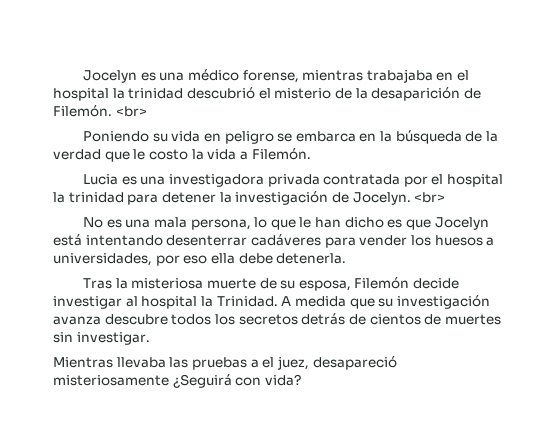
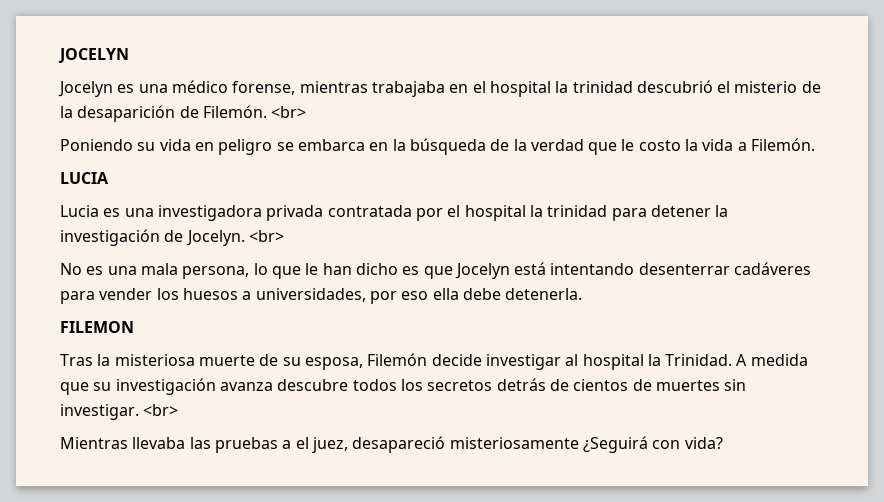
+ JOCELYN
+ LUCIA
+ FILEMON
- A medida que su investigación avanza descubre todos los secretos detrás de cientos de muertes sin investigar.
+ A medida que su investigación avanza descubre todos los secretos detrás de cientos de muertes sin investigar. <br>

